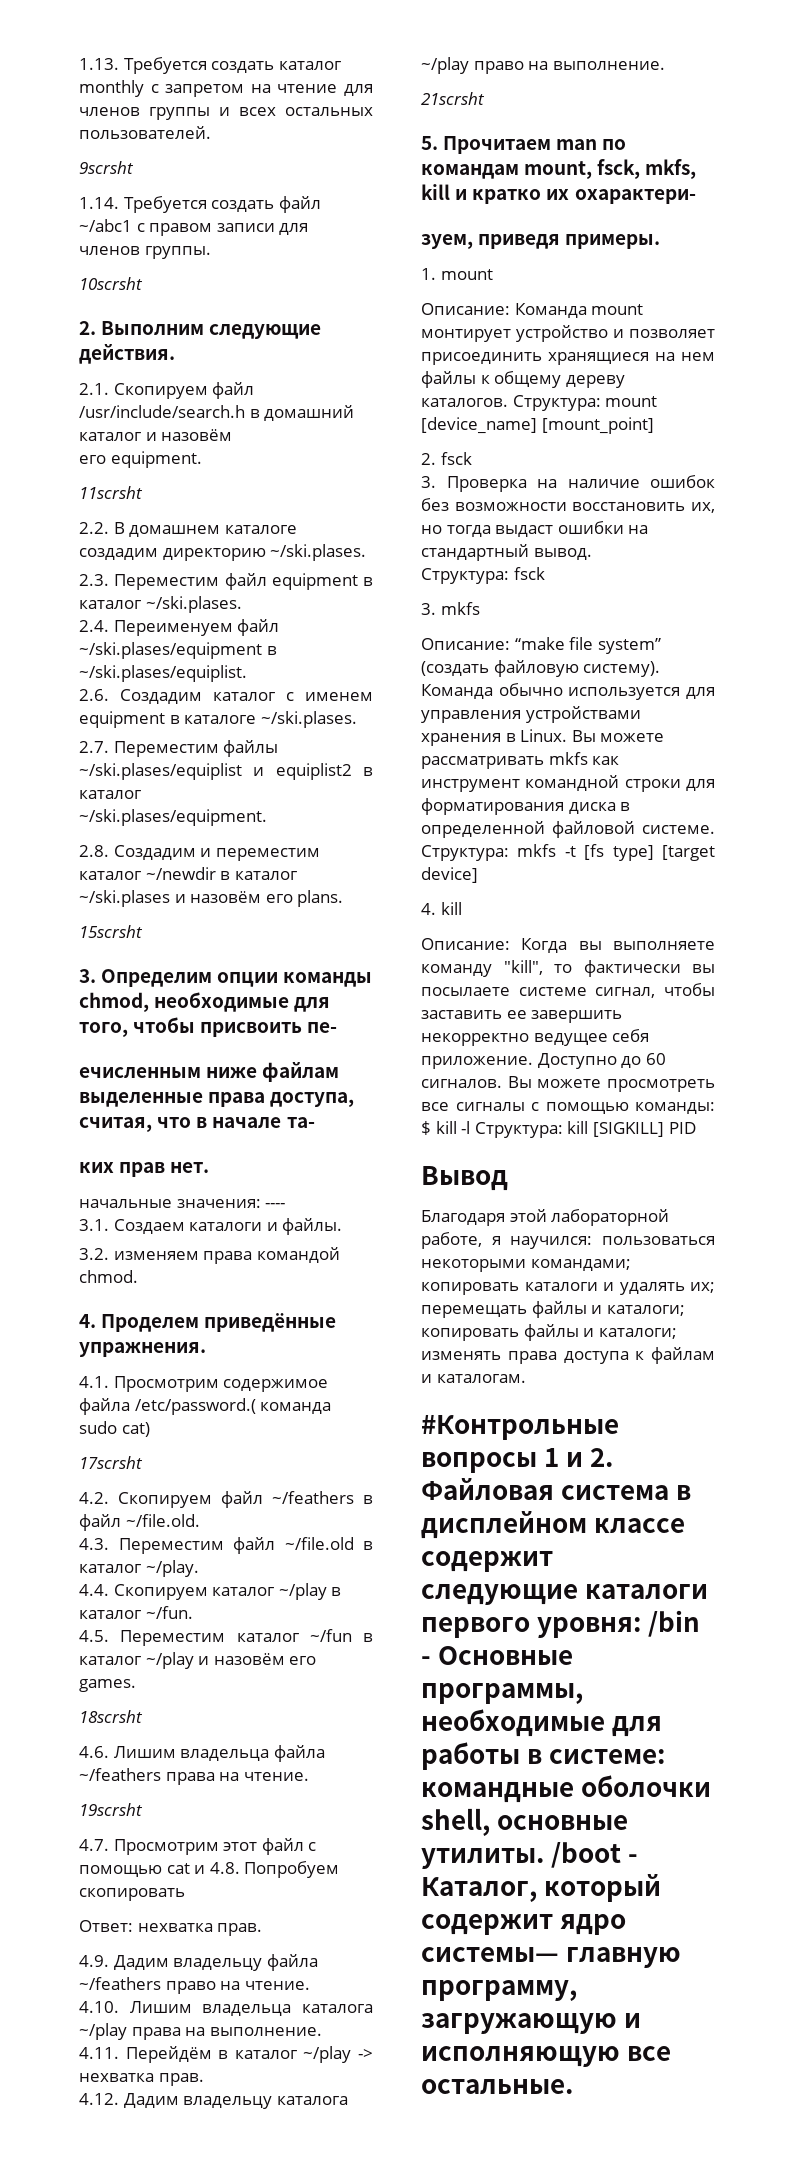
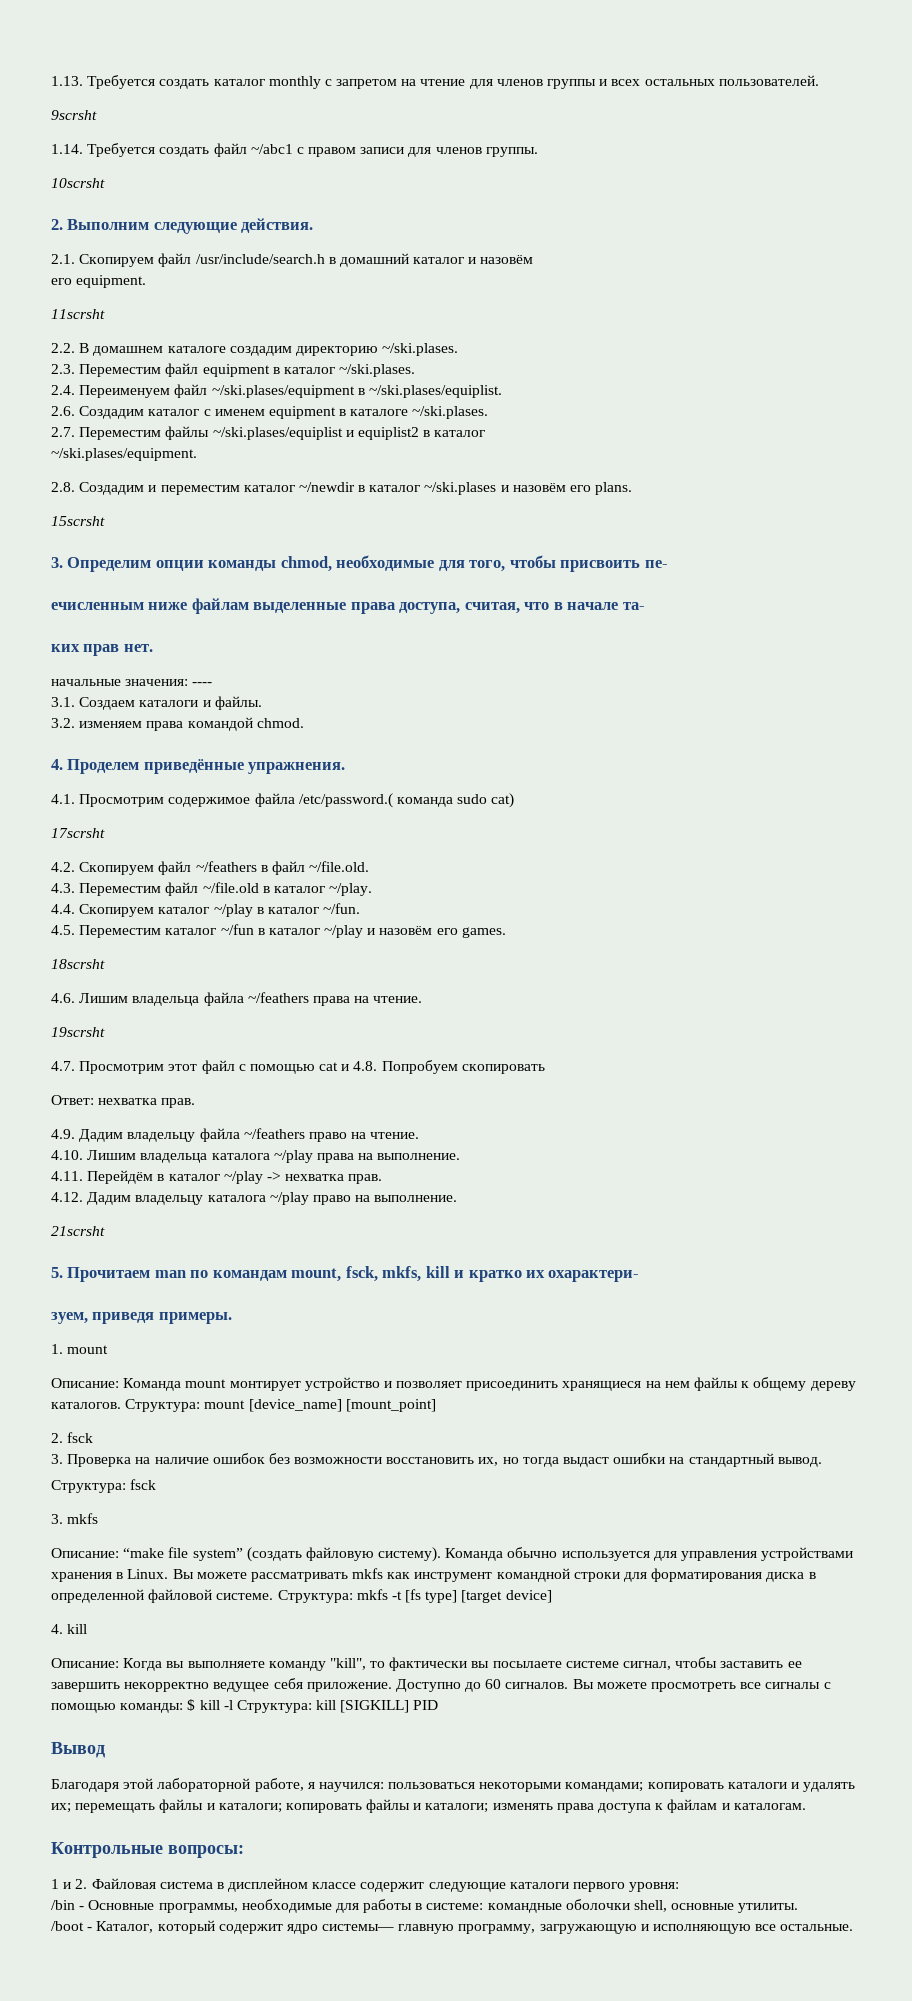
- #Контрольные вопросы 1 и 2. Файловая система в дисплейном классе содержит следующие каталоги первого уровня: /bin - Основные программы, необходимые для работы в системе: командные оболочки shell, основные утилиты. /boot - Каталог, который содержит ядро системы— главную программу, загружающую и исполняющую все остальные.
+ Контрольные вопросы:
+ 1 и 2. Файловая система в дисплейном классе содержит следующие каталоги первого уровня:
+ /bin - Основные программы, необходимые для работы в системе: командные оболочки shell, основные утилиты.
+ /boot - Каталог, который содержит ядро системы— главную программу, загружающую и исполняющую все остальные.

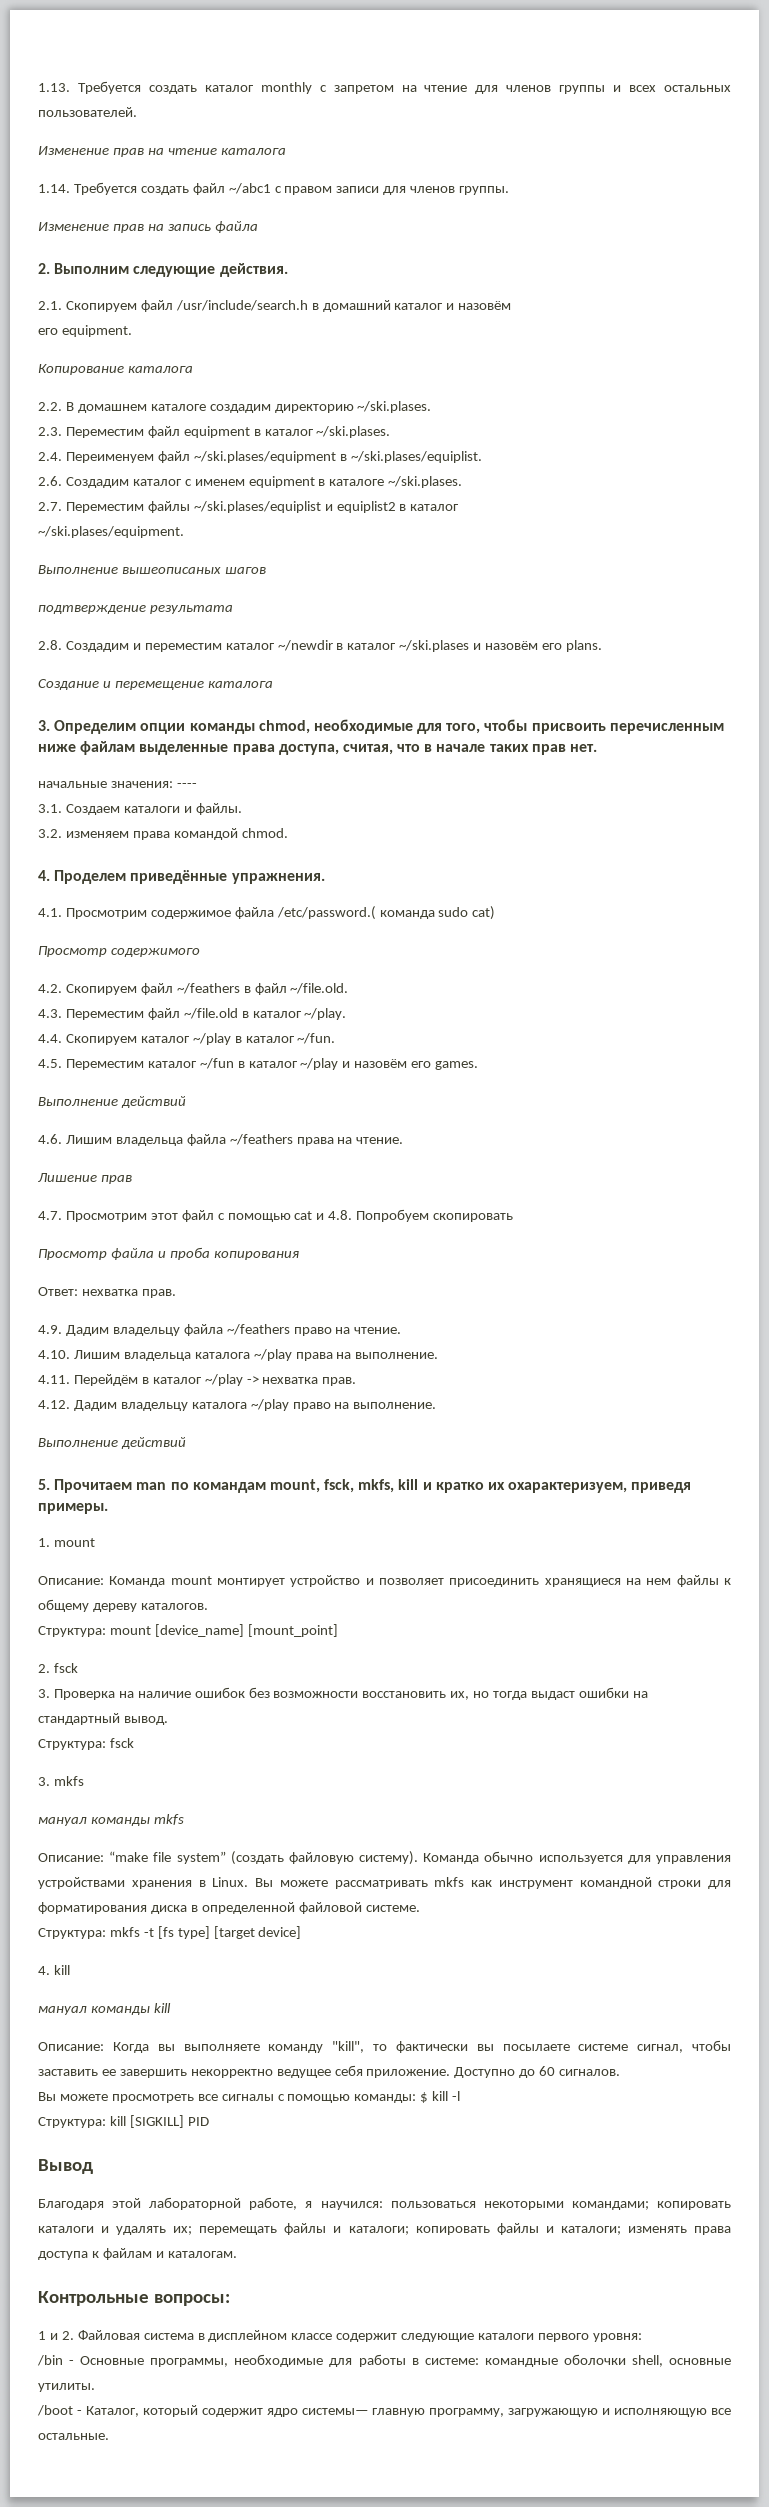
- 9scrsht
+ Изменение прав на чтение каталога
- 10scrsht
+ Изменение прав на запись файла
- 11scrsht
+ Копирование каталога
+ Выполнение вышеописаных шагов
+ подтверждение результата
- 15scrsht
+ Создание и перемещение каталога
- 3. Определим опции команды chmod, необходимые для того, чтобы присвоить пе-
- ечисленным ниже файлам выделенные права доступа, считая, что в начале та-
- ких прав нет.
+ 3. Определим опции команды chmod, необходимые для того, чтобы присвоить перечисленным ниже файлам выделенные права доступа, считая, что в начале таких прав нет.
- 17scrsht
+ Просмотр содержимого
  4.5. Переместим каталог ~/fun в каталог ~/play и назовём его games.
- 18scrsht
+ Выполнение действий
- 19scrsht
+ Лишение прав
+ Просмотр файла и проба копирования
  4.12. Дадим владельцу каталога ~/play право на выполнение.
- 21scrsht
+ Выполнение действий
- 5. Прочитаем man по командам mount, fsck, mkfs, kill и кратко их охарактери-
- зуем, приведя примеры.
+ 5. Прочитаем man по командам mount, fsck, mkfs, kill и кратко их охарактеризуем, приведя примеры.
- Описание: Команда mount монтирует устройство и позволяет присоединить хранящиеся на нем файлы к общему дереву каталогов. Структура: mount [device_name] [mount_point]
+ Описание: Команда mount монтирует устройство и позволяет присоединить хранящиеся на нем файлы к общему дереву каталогов.
+ Структура: mount [device_name] [mount_point]
+ мануал команды mkfs
- Вы можете рассматривать mkfs как инструмент командной строки для форматирования диска в определенной файловой системе. Структура: mkfs -t [fs type] [target device]
+ Вы можете рассматривать mkfs как инструмент командной строки для форматирования диска в определенной файловой системе.
+ Структура: mkfs -t [fs type] [target device]
+ мануал команды kill
- Доступно до 60 сигналов. Вы можете просмотреть все сигналы с помощью команды: $ kill -l Структура: kill [SIGKILL] PID
+ Доступно до 60 сигналов.
+ Вы можете просмотреть все сигналы с помощью команды: $ kill -l
+ Структура: kill [SIGKILL] PID

